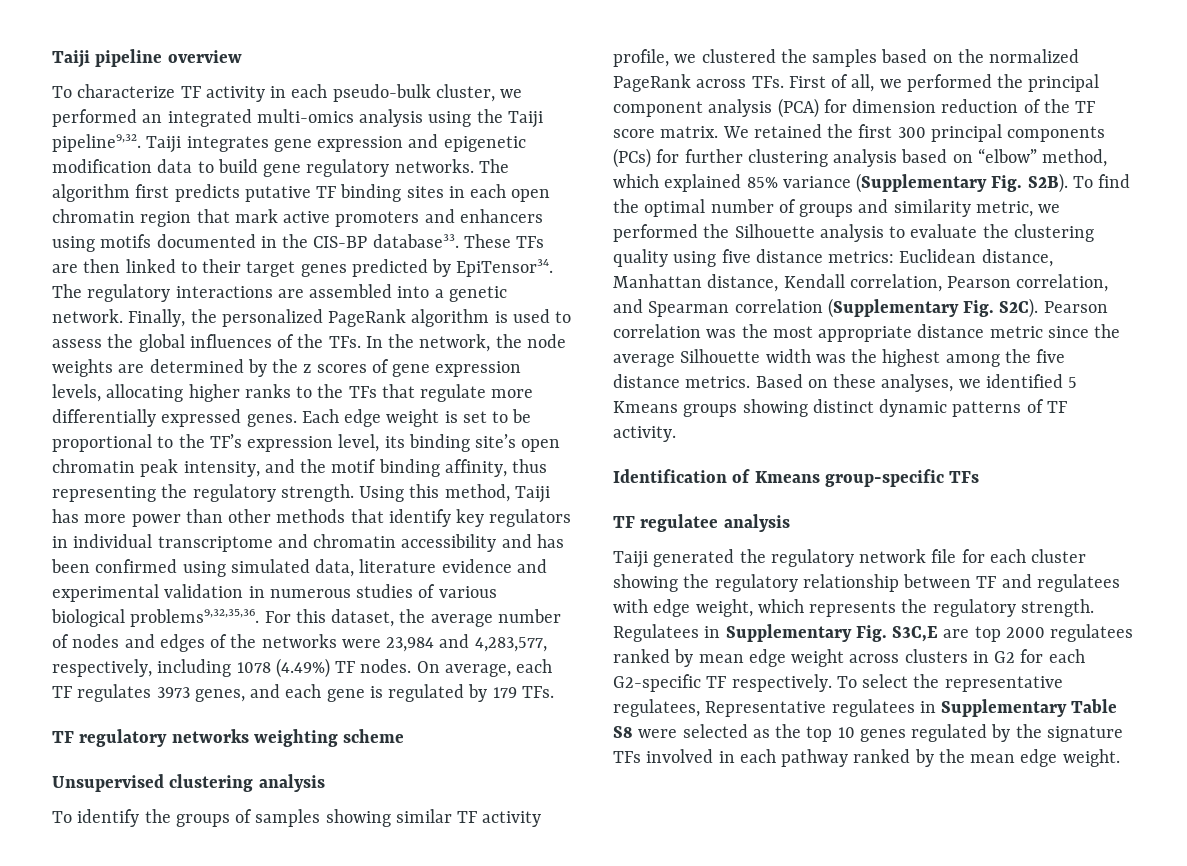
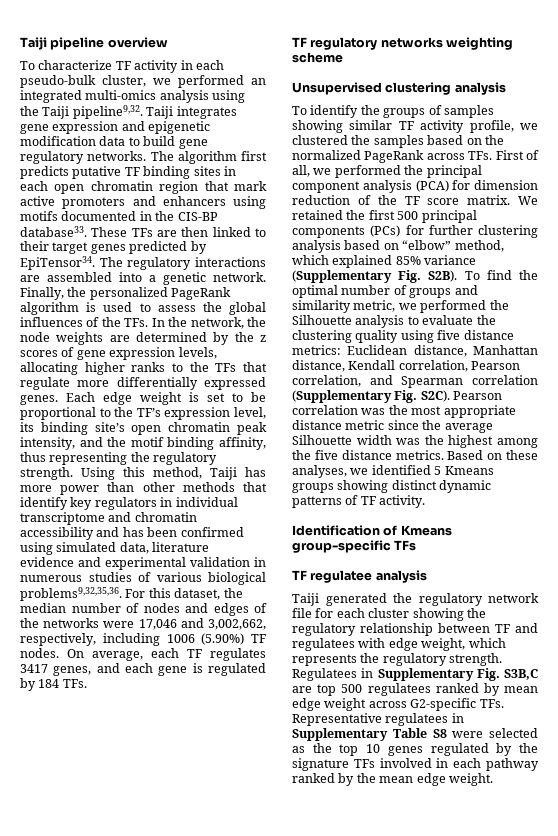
- For this dataset, the average number of nodes and edges of the networks were 23,984 and 4,283,577, respectively, including 1078 (4.49%) TF nodes.
+ For this dataset, the median number of nodes and edges of the networks were 17,046 and 3,002,662, respectively, including 1006 (5.90%) TF nodes.
- On average, each TF regulates 3973 genes, and each gene is regulated by 179 TFs.
+ On average, each TF regulates 3417 genes, and each gene is regulated by 184 TFs.
- We retained the first 300 principal components (PCs) for further clustering analysis based on “elbow” method, which explained 85% variance (Supplementary Fig. S2B).
+ We retained the first 500 principal components (PCs) for further clustering analysis based on “elbow” method, which explained 85% variance (Supplementary Fig. S2B).
- Regulatees in Supplementary Fig. S3C,E are top 2000 regulatees ranked by mean edge weight across clusters in G2 for each G2-specific TF respectively. To select the representative regulatees, Representative regulatees in Supplementary Table S8 were selected as the top 10 genes regulated by the signature TFs involved in each pathway ranked by the mean edge weight.
+ Regulatees in Supplementary Fig. S3B,C are top 500 regulatees ranked by mean edge weight across G2-specific TFs. Representative regulatees in Supplementary Table S8 were selected as the top 10 genes regulated by the signature TFs involved in each pathway ranked by the mean edge weight.

